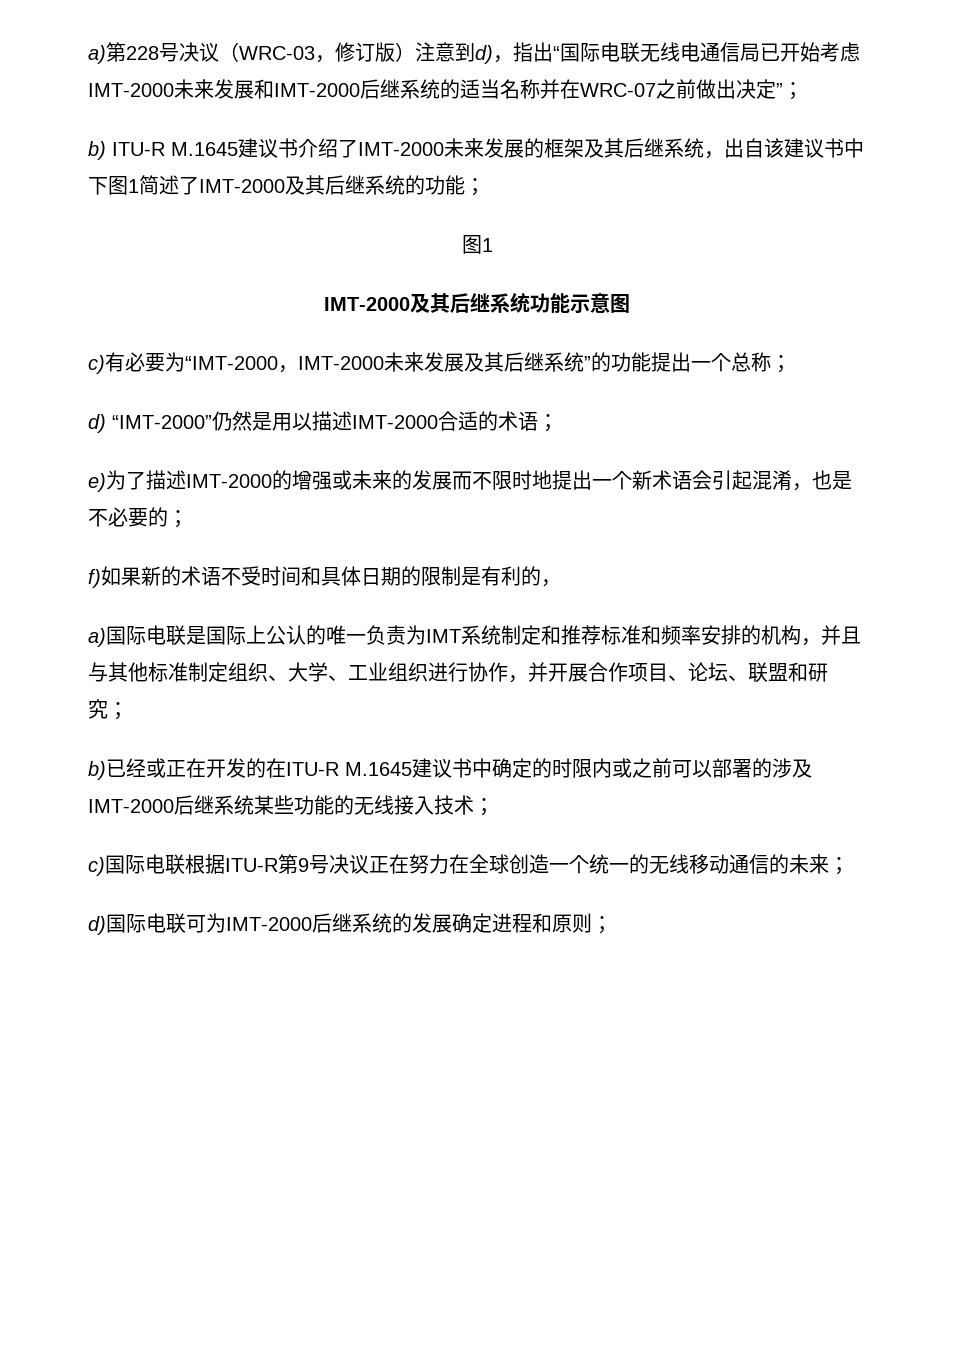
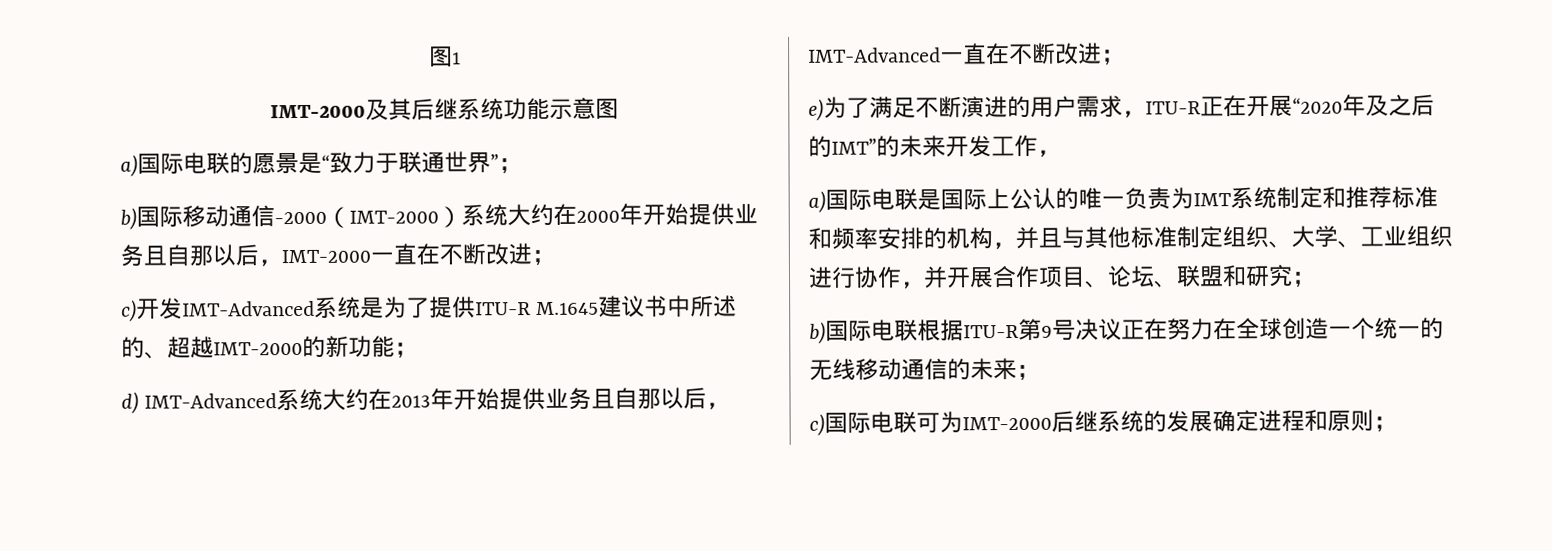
- a)第228号决议（WRC-03，修订版）注意到d)，指出“国际电联无线电通信局已开始考虑IMT-2000未来发展和IMT-2000后继系统的适当名称并在WRC-07之前做出决定”；
- b) ITU-R M.1645建议书介绍了IMT-2000未来发展的框架及其后继系统，出自该建议书中下图1简述了IMT-2000及其后继系统的功能；
- c)有必要为“IMT-2000，IMT-2000未来发展及其后继系统”的功能提出一个总称；
- d) “IMT-2000”仍然是用以描述IMT-2000合适的术语；
- e)为了描述IMT-2000的增强或未来的发展而不限时地提出一个新术语会引起混淆，也是不必要的；
- f)如果新的术语不受时间和具体日期的限制是有利的，
+ a)国际电联的愿景是“致力于联通世界”；
+ b)国际移动通信-2000（IMT-2000）系统大约在2000年开始提供业务且自那以后，IMT-2000一直在不断改进；
+ c)开发IMT-Advanced系统是为了提供ITU-R M.1645建议书中所述的、超越IMT-2000的新功能；
+ d) IMT-Advanced系统大约在2013年开始提供业务且自那以后，IMT-Advanced一直在不断改进；
+ e)为了满足不断演进的用户需求，ITU-R正在开展“2020年及之后的IMT”的未来开发工作，
- b)已经或正在开发的在ITU-R M.1645建议书中确定的时限内或之前可以部署的涉及IMT-2000后继系统某些功能的无线接入技术；
- c)国际电联根据ITU-R第9号决议正在努力在全球创造一个统一的无线移动通信的未来；
+ b)国际电联根据ITU-R第9号决议正在努力在全球创造一个统一的无线移动通信的未来；
- d)国际电联可为IMT-2000后继系统的发展确定进程和原则；
+ c)国际电联可为IMT-2000后继系统的发展确定进程和原则；

